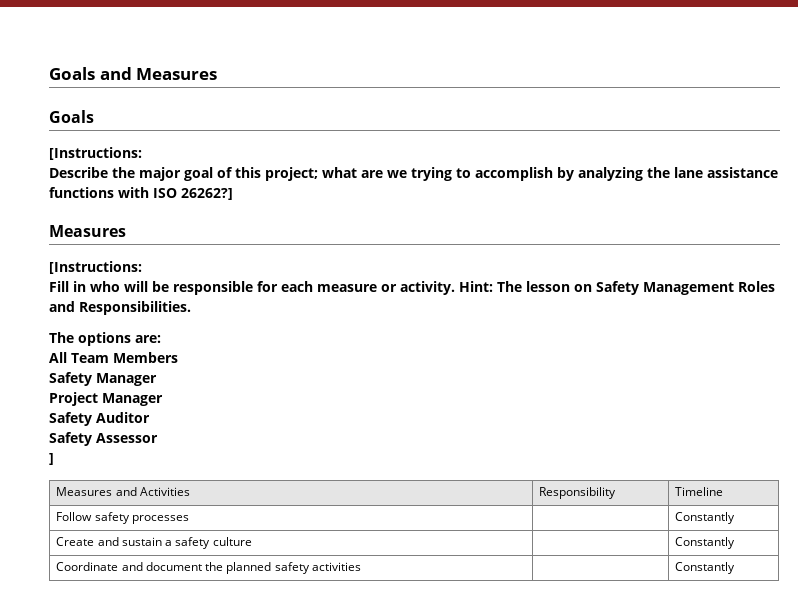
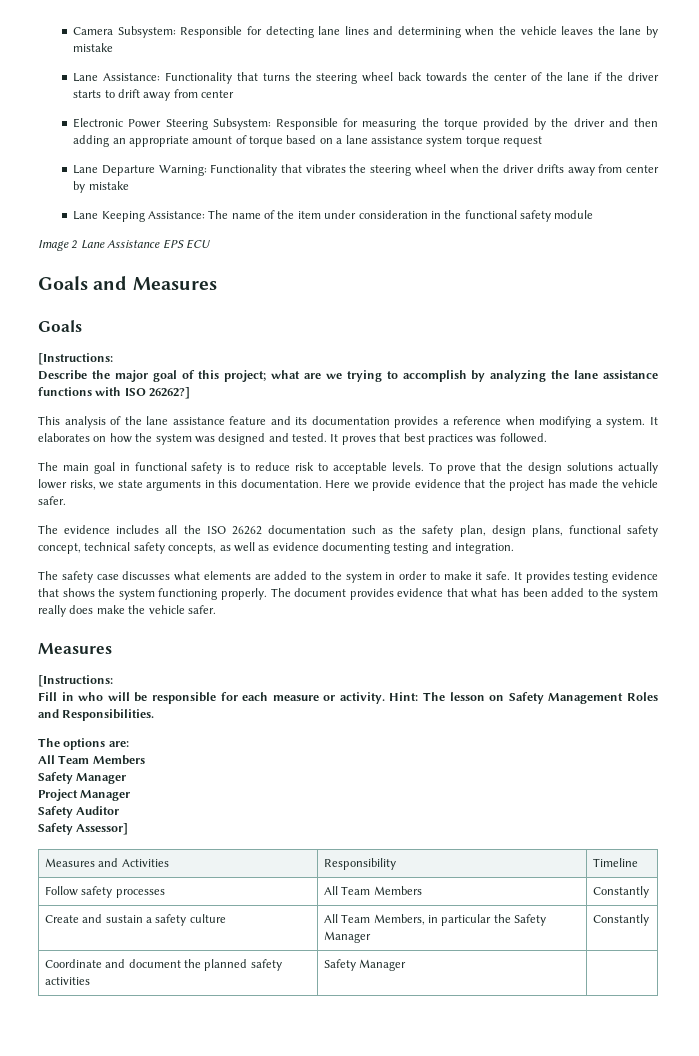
+ Camera Subsystem: Responsible for detecting lane lines and determining when the vehicle leaves the lane by mistake
+ Lane Assistance: Functionality that turns the steering wheel back towards the center of the lane if the driver starts to drift away from center
+ Electronic Power Steering Subsystem: Responsible for measuring the torque provided by the driver and then adding an appropriate amount of torque based on a lane assistance system torque request
+ Lane Departure Warning: Functionality that vibrates the steering wheel when the driver drifts away from center by mistake
+ Lane Keeping Assistance: The name of the item under consideration in the functional safety module
+ Image 2 Lane Assistance EPS ECU
+ This analysis of the lane assistance feature and its documentation provides a reference when modifying a system. It elaborates on how the system was designed and tested. It proves that best practices was followed.
+ The main goal in functional safety is to reduce risk to acceptable levels. To prove that the design solutions actually lower risks, we state arguments in this documentation. Here we provide evidence that the project has made the vehicle safer.
+ The evidence includes all the ISO 26262 documentation such as the safety plan, design plans, functional safety concept, technical safety concepts, as well as evidence documenting testing and integration.
+ The safety case discusses what elements are added to the system in order to make it safe. It provides testing evidence that shows the system functioning properly. The document provides evidence that what has been added to the system really does make the vehicle safer.
- Safety Assessor
- ]
+ Safety Assessor]
- Follow safety processes | | Constantly
+ Follow safety processes | All Team Members | Constantly
- Create and sustain a safety culture | | Constantly
+ Create and sustain a safety culture | All Team Members, in particular the Safety Manager | Constantly
- Coordinate and document the planned safety activities | | Constantly
+ Coordinate and document the planned safety activities | Safety Manager |

